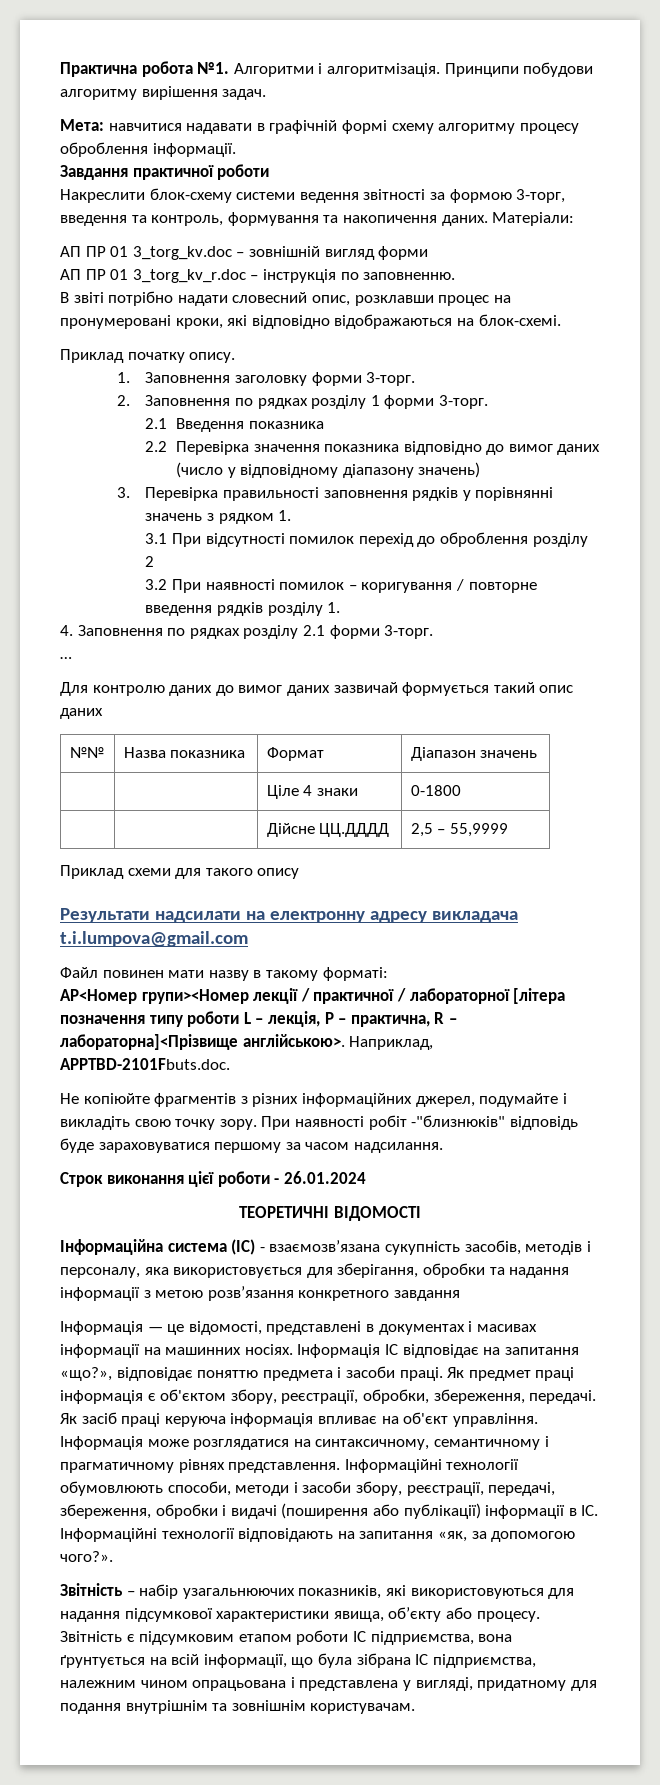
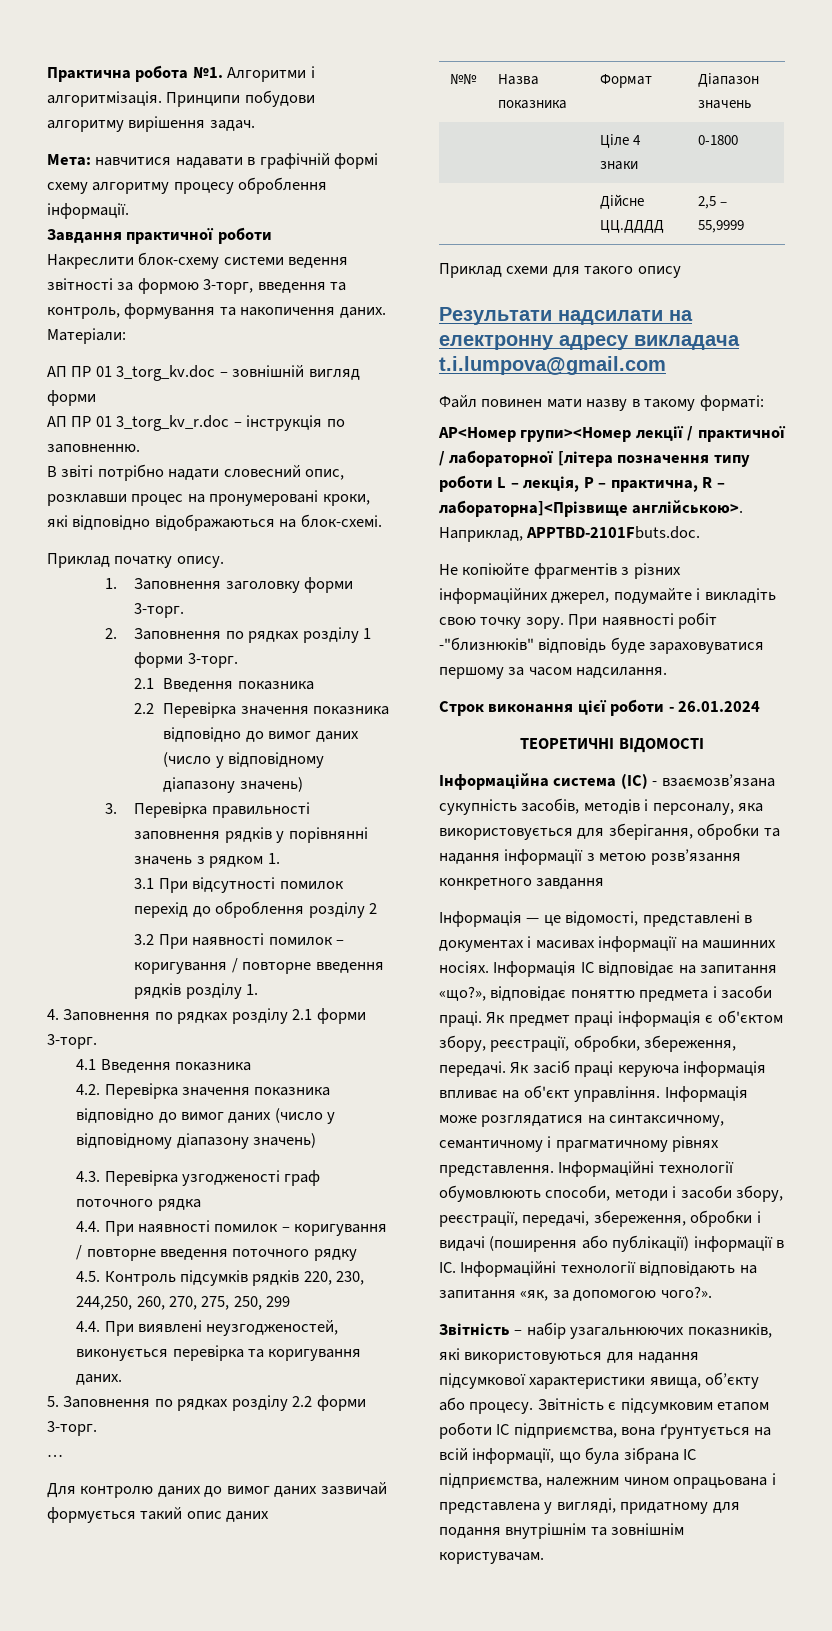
+ 4.1 Введення показника
+ 4.2. Перевірка значення показника відповідно до вимог даних (число у відповідному діапазону значень)
+ 4.3. Перевірка узгодженості граф поточного рядка
+ 4.4. При наявності помилок – коригування / повторне введення поточного рядку
+ 4.5. Контроль підсумків рядків 220, 230, 244,250, 260, 270, 275, 250, 299
+ 4.4. При виявлені неузгодженостей, виконується перевірка та коригування даних.
+ 5. Заповнення по рядках розділу 2.2 форми 3-торг.

